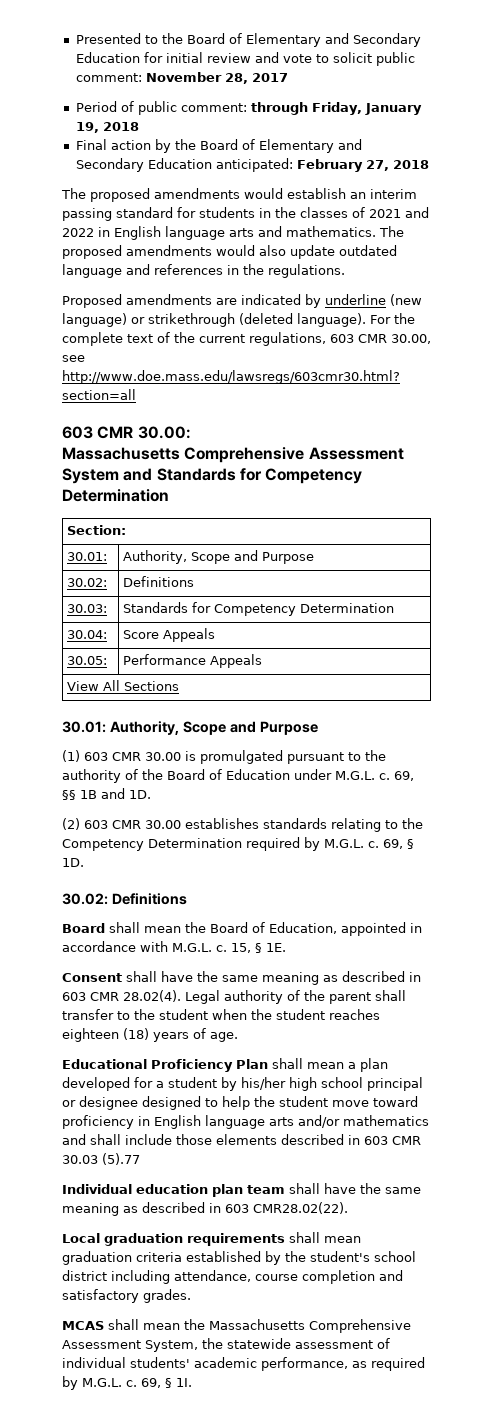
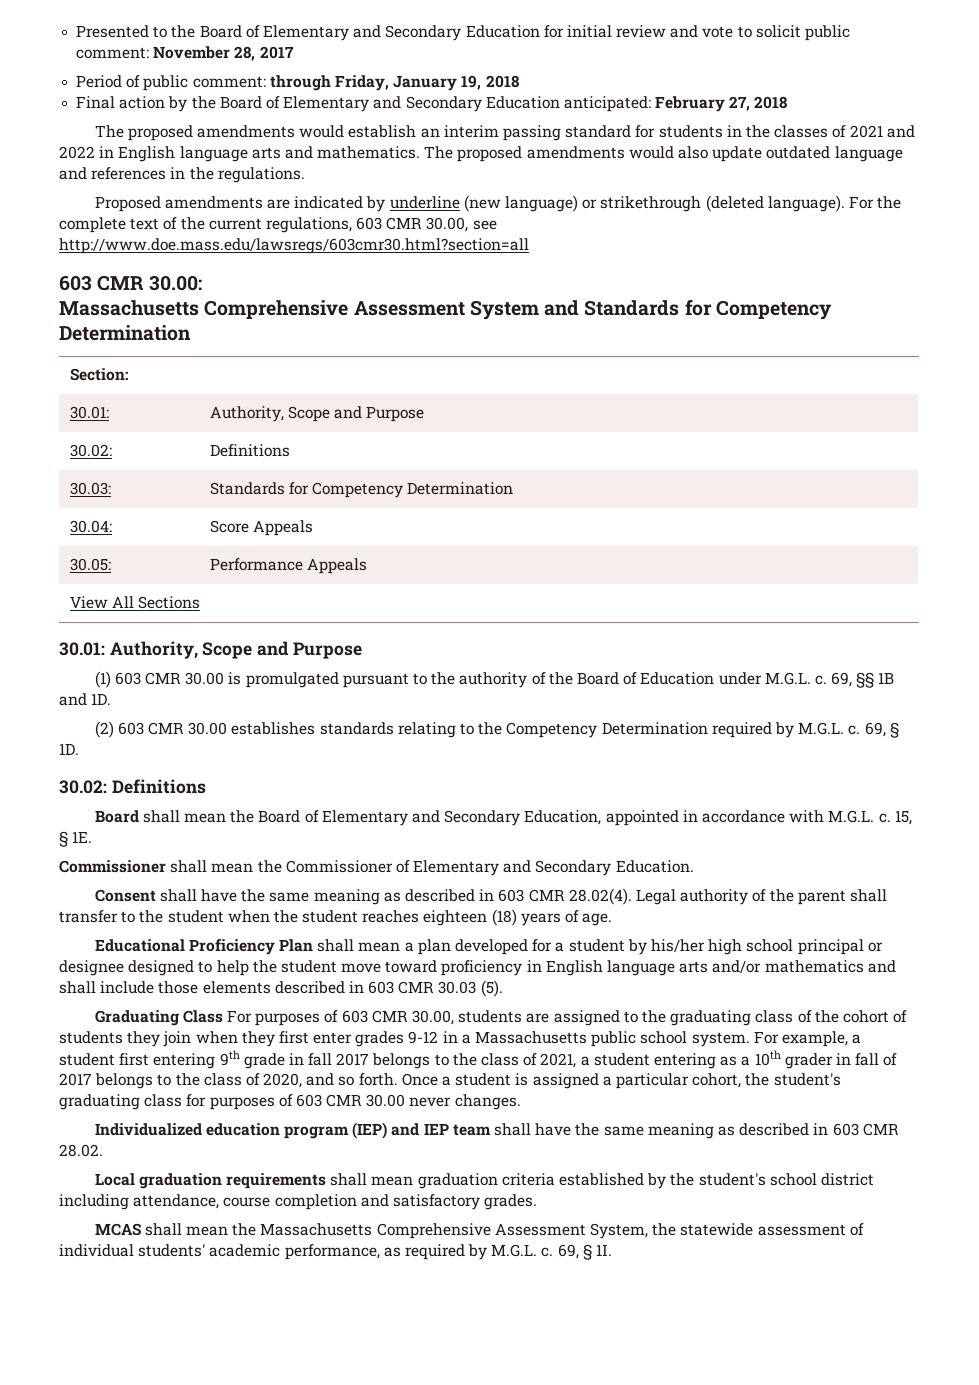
- Board shall mean the Board of Education, appointed in accordance with M.G.L. c.
+ Board shall mean the Board of Elementary and Secondary Education, appointed in accordance with M.G.L. c.
+ Commissioner shall mean the Commissioner of Elementary and Secondary Education.
- Educational Proficiency Plan shall mean a plan developed for a student by his/her high school principal or designee designed to help the student move toward proficiency in English language arts and/or mathematics and shall include those elements described in 603 CMR 30.03 (5).77
- Individual education plan team shall have the same meaning as described in 603 CMR28.02(22).
+ Educational Proficiency Plan shall mean a plan developed for a student by his/her high school principal or designee designed to help the student move toward proficiency in English language arts and/or mathematics and shall include those elements described in 603 CMR 30.03 (5).
+ Graduating Class For purposes of 603 CMR 30.00, students are assigned to the graduating class of the cohort of students they join when they first enter grades 9-12 in a Massachusetts public school system. For example, a student first entering 9th grade in fall 2017 belongs to the class of 2021, a student entering as a 10th grader in fall of 2017 belongs to the class of 2020, and so forth. Once a student is assigned a particular cohort, the student's graduating class for purposes of 603 CMR 30.00 never changes.
+ Individualized education program (IEP) and IEP team shall have the same meaning as described in 603 CMR 28.02.

